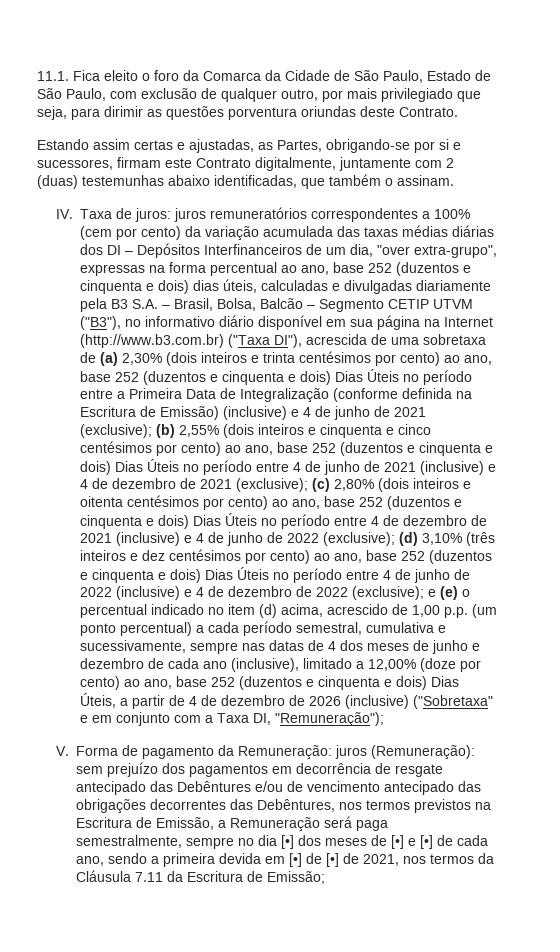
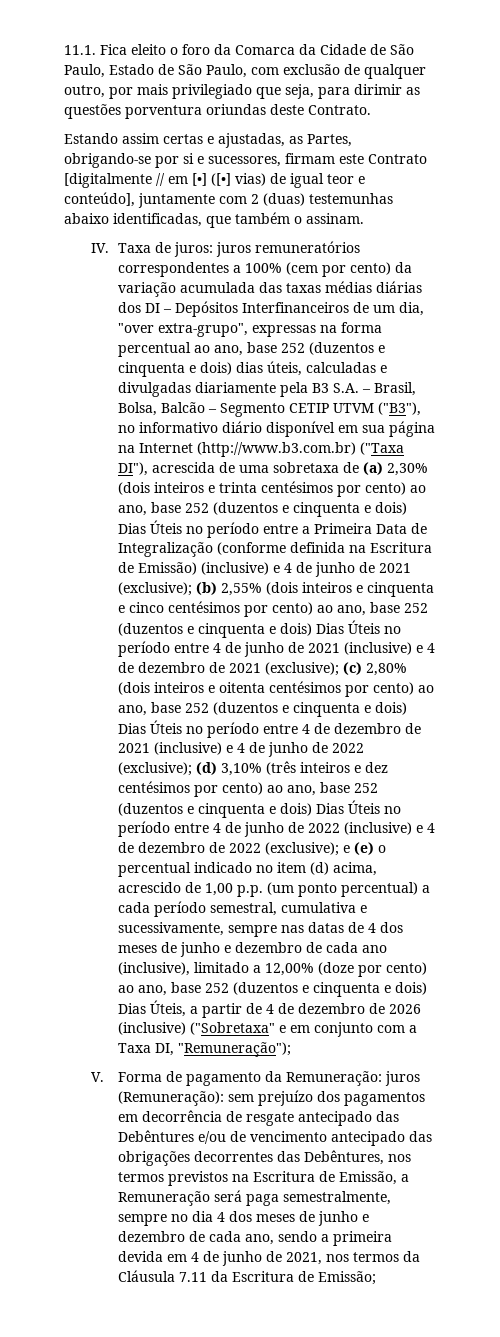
- Estando assim certas e ajustadas, as Partes, obrigando-se por si e sucessores, firmam este Contrato digitalmente, juntamente com 2 (duas) testemunhas abaixo identificadas, que também o assinam.
+ Estando assim certas e ajustadas, as Partes, obrigando-se por si e sucessores, firmam este Contrato [digitalmente // em [•] ([•] vias) de igual teor e conteúdo], juntamente com 2 (duas) testemunhas abaixo identificadas, que também o assinam.
- sem prejuízo dos pagamentos em decorrência de resgate antecipado das Debêntures e/ou de vencimento antecipado das obrigações decorrentes das Debêntures, nos termos previstos na Escritura de Emissão, a Remuneração será paga semestralmente, sempre no dia [•] dos meses de [•] e [•] de cada ano, sendo a primeira devida em [•] de [•] de 2021, nos termos da Cláusula 7.11 da Escritura de Emissão;
+ sem prejuízo dos pagamentos em decorrência de resgate antecipado das Debêntures e/ou de vencimento antecipado das obrigações decorrentes das Debêntures, nos termos previstos na Escritura de Emissão, a Remuneração será paga semestralmente, sempre no dia 4 dos meses de junho e dezembro de cada ano, sendo a primeira devida em 4 de junho de 2021, nos termos da Cláusula 7.11 da Escritura de Emissão;

